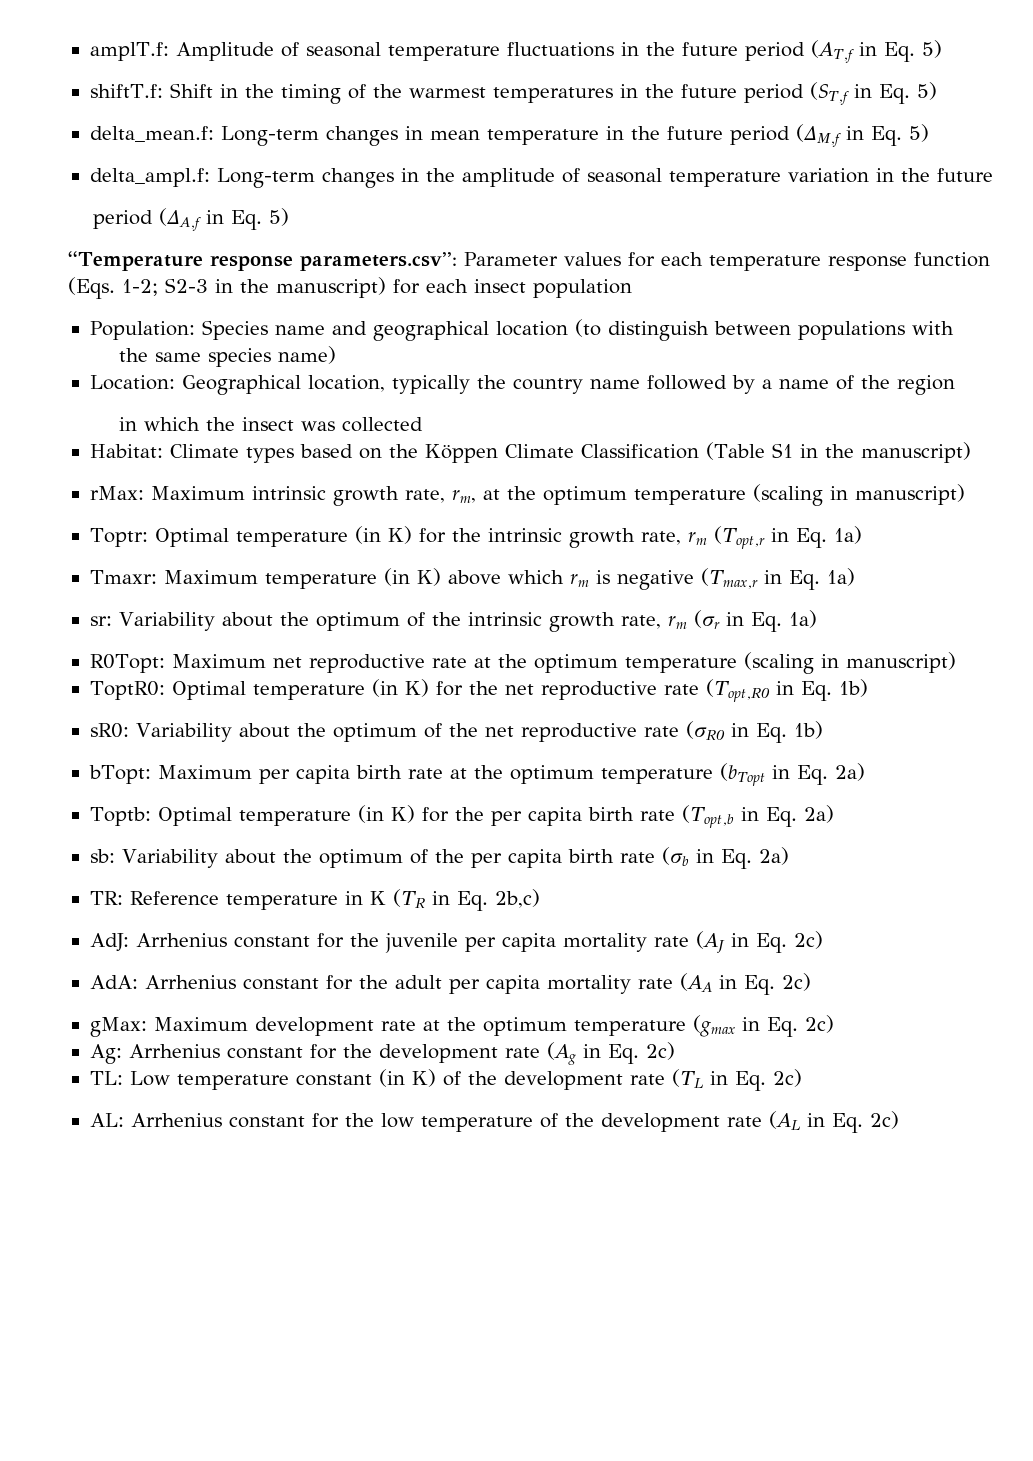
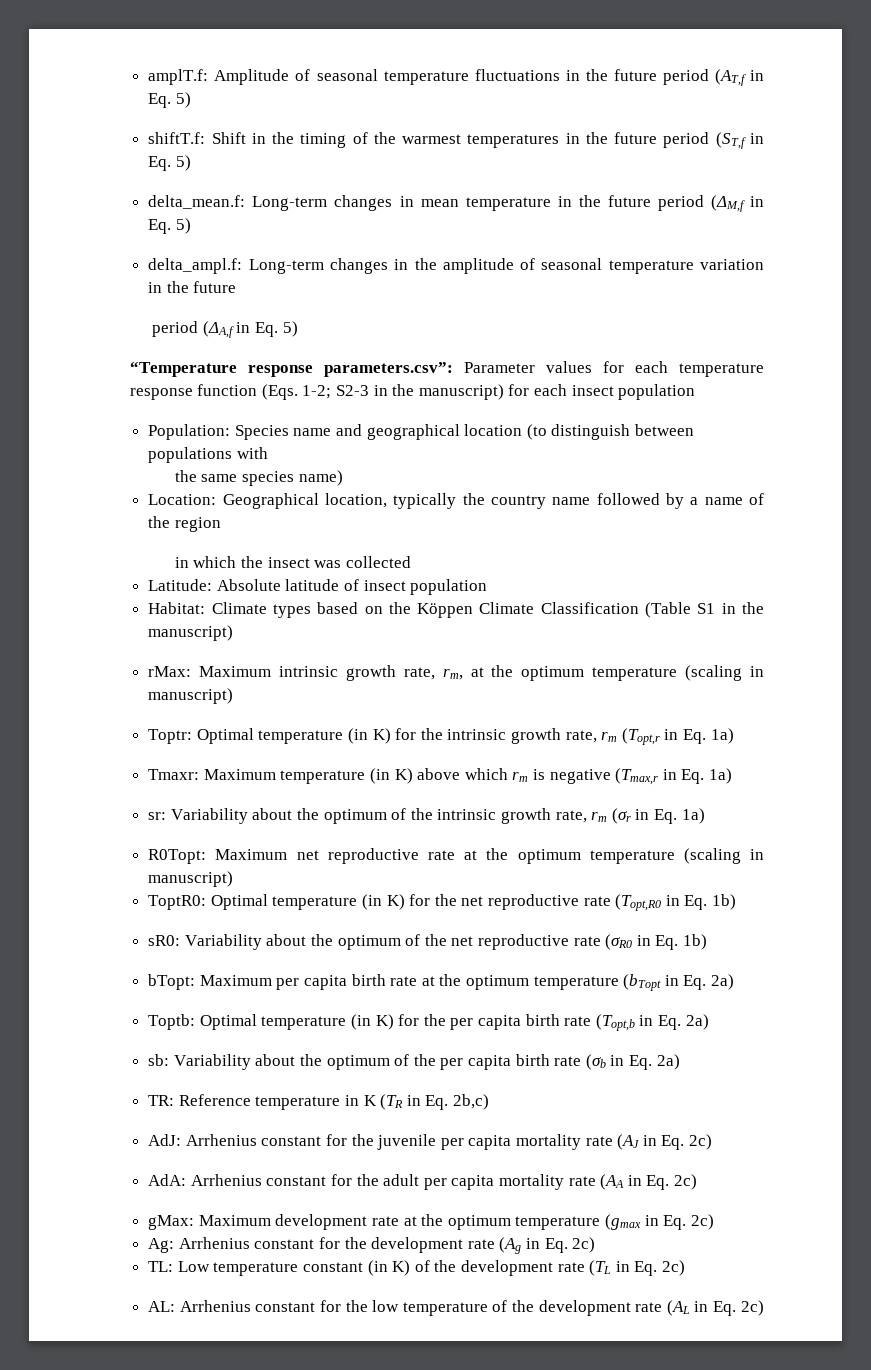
+ Latitude: Absolute latitude of insect population

